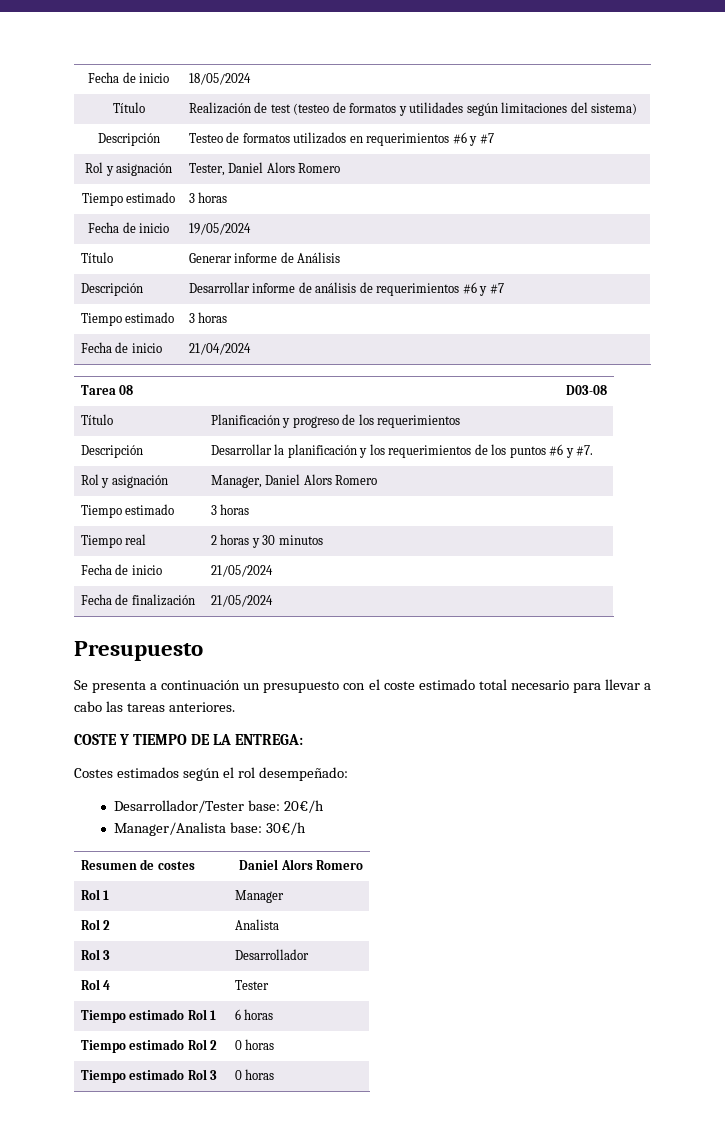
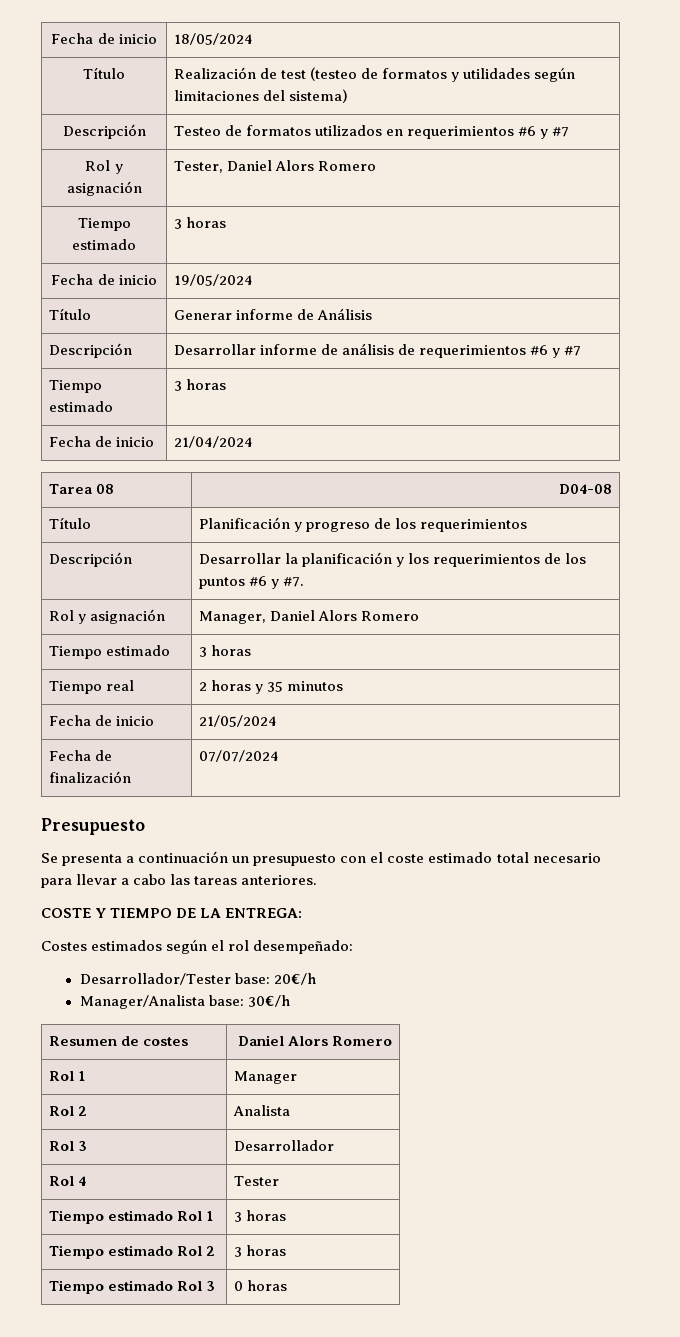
- Tarea 08 | D03-08
+ Tarea 08 | D04-08
- Tiempo real | 2 horas y 30 minutos
+ Tiempo real | 2 horas y 35 minutos
- Fecha de finalización | 21/05/2024
+ Fecha de finalización | 07/07/2024
- Tiempo estimado Rol 1 | 6 horas
+ Tiempo estimado Rol 1 | 3 horas
- Tiempo estimado Rol 2 | 0 horas
+ Tiempo estimado Rol 2 | 3 horas

